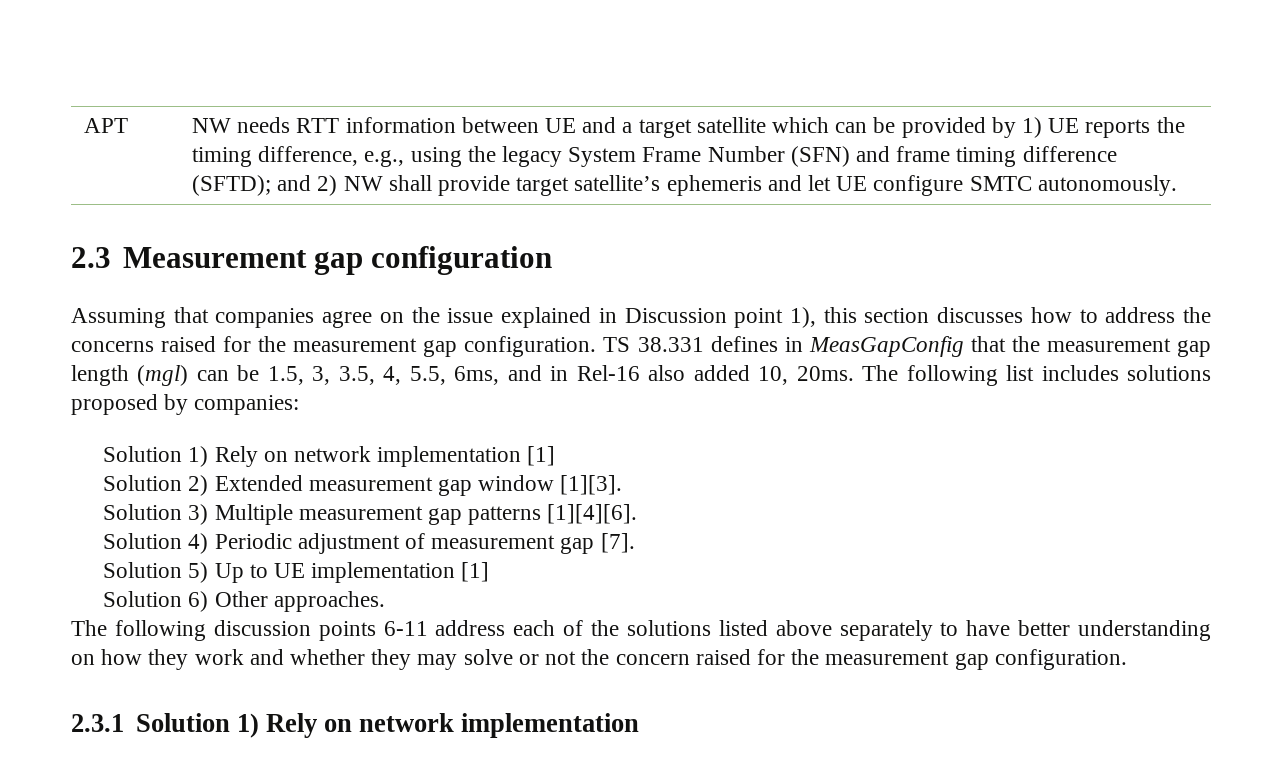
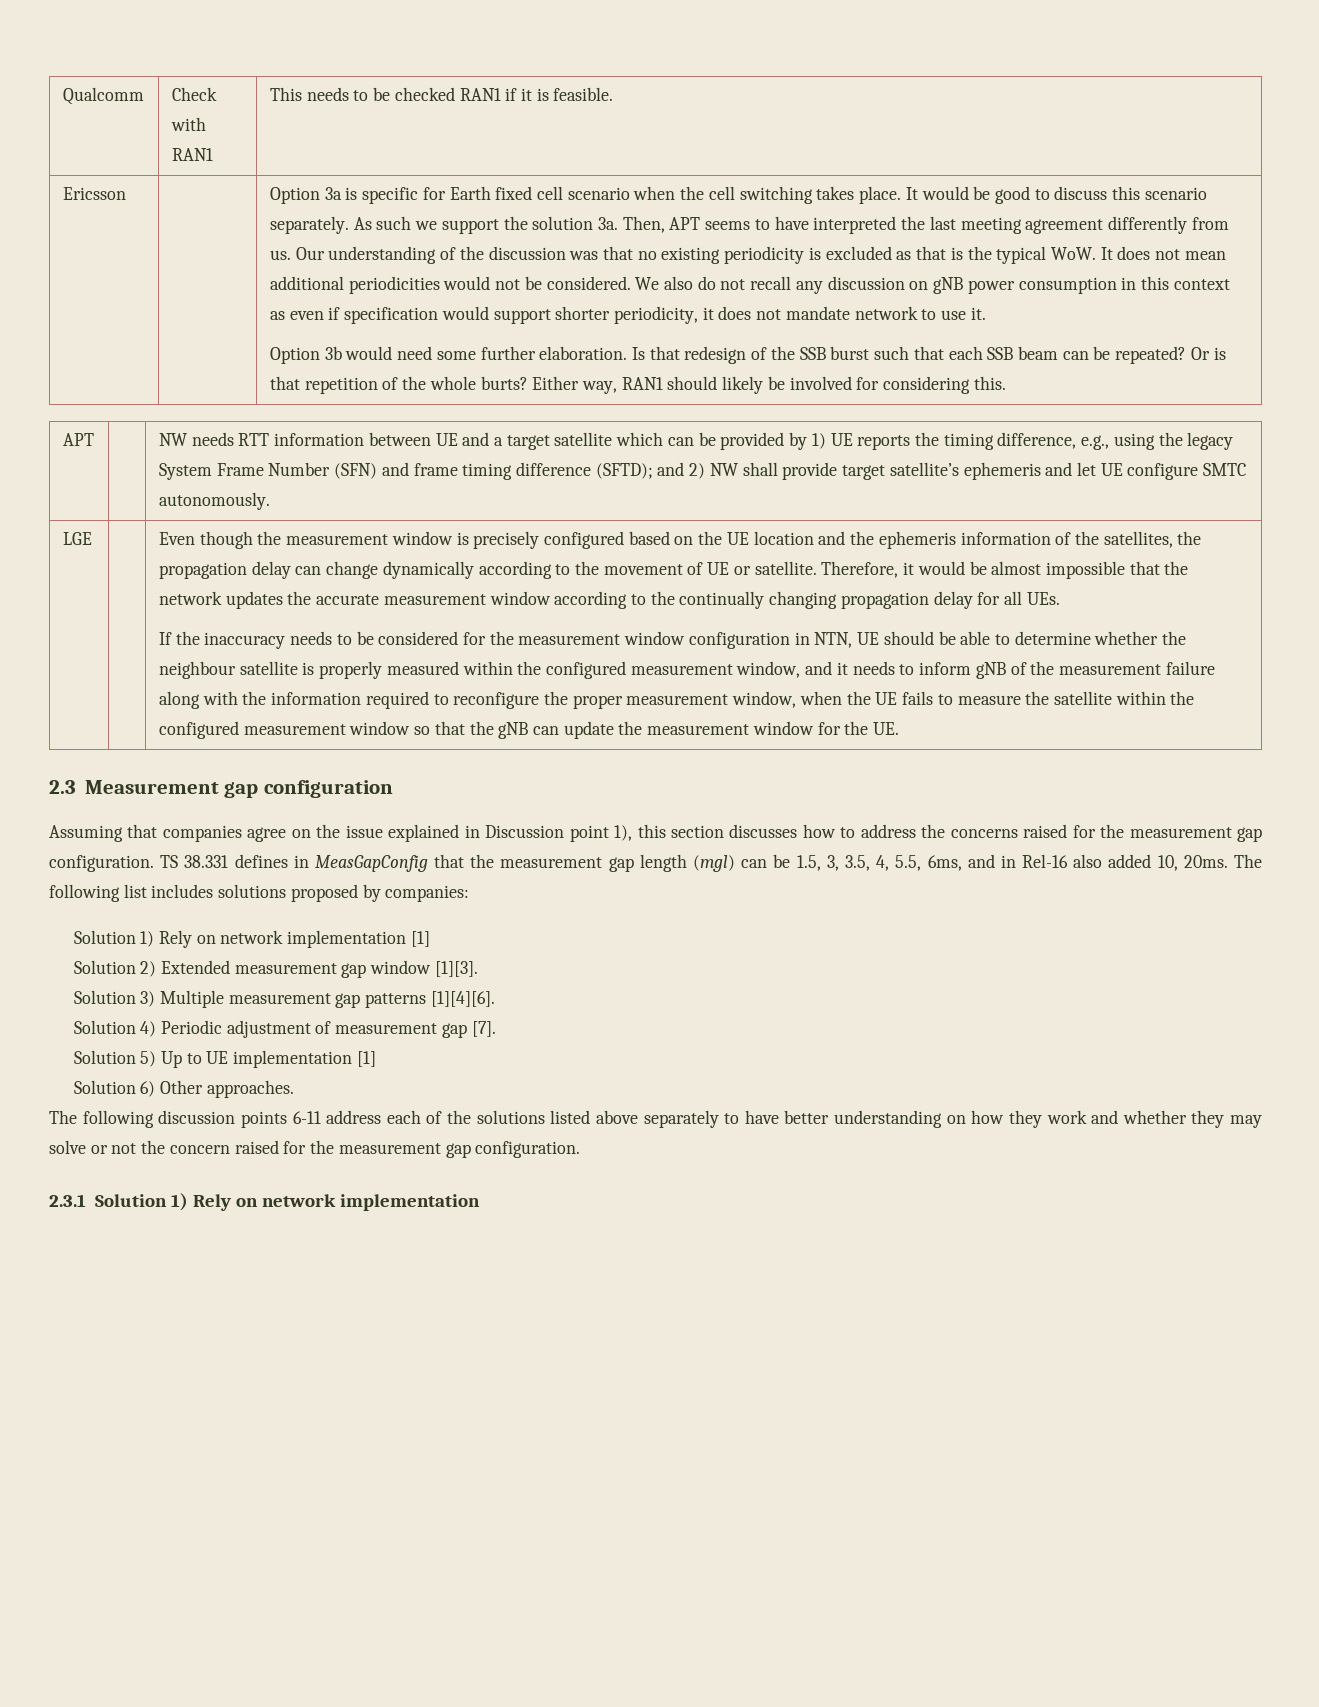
+ Qualcomm | Check with RAN1 | This needs to be checked RAN1 if it is feasible.
+ Ericsson | | Option 3a is specific for Earth fixed cell scenario when the cell switching takes place. It would be good to discuss this scenario separately. As such we support the solution 3a. Then, APT seems to have interpreted the last meeting agreement differently from us. Our understanding of the discussion was that no existing periodicity is excluded as that is the typical WoW. It does not mean additional periodicities would not be considered. We also do not recall any discussion on gNB power consumption in this context as even if specification would support shorter periodicity, it does not mandate network to use it.
+ Option 3b would need some further elaboration. Is that redesign of the SSB burst such that each SSB beam can be repeated? Or is that repetition of the whole burts? Either way, RAN1 should likely be involved for considering this.
+ LGE | | Even though the measurement window is precisely configured based on the UE location and the ephemeris information of the satellites, the propagation delay can change dynamically according to the movement of UE or satellite. Therefore, it would be almost impossible that the network updates the accurate measurement window according to the continually changing propagation delay for all UEs.
+ If the inaccuracy needs to be considered for the measurement window configuration in NTN, UE should be able to determine whether the neighbour satellite is properly measured within the configured measurement window, and it needs to inform gNB of the measurement failure along with the information required to reconfigure the proper measurement window, when the UE fails to measure the satellite within the configured measurement window so that the gNB can update the measurement window for the UE.

